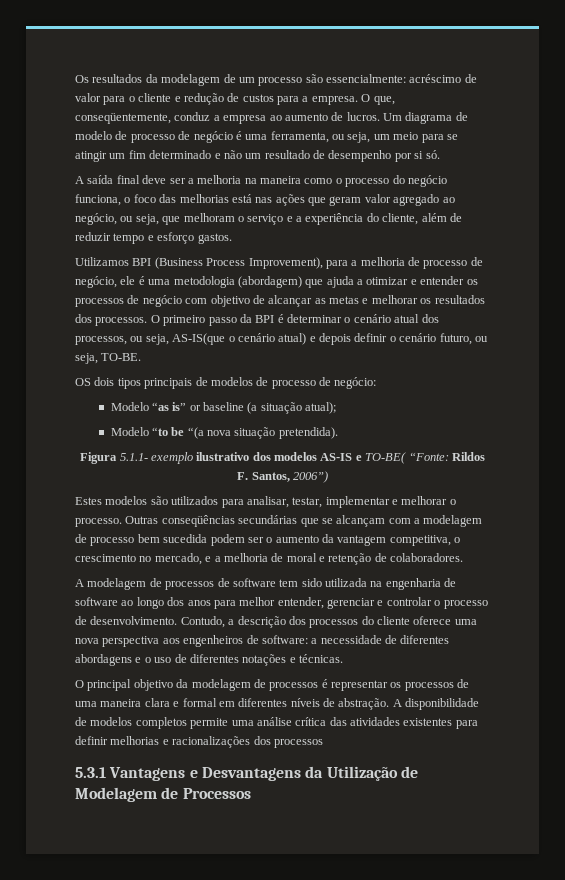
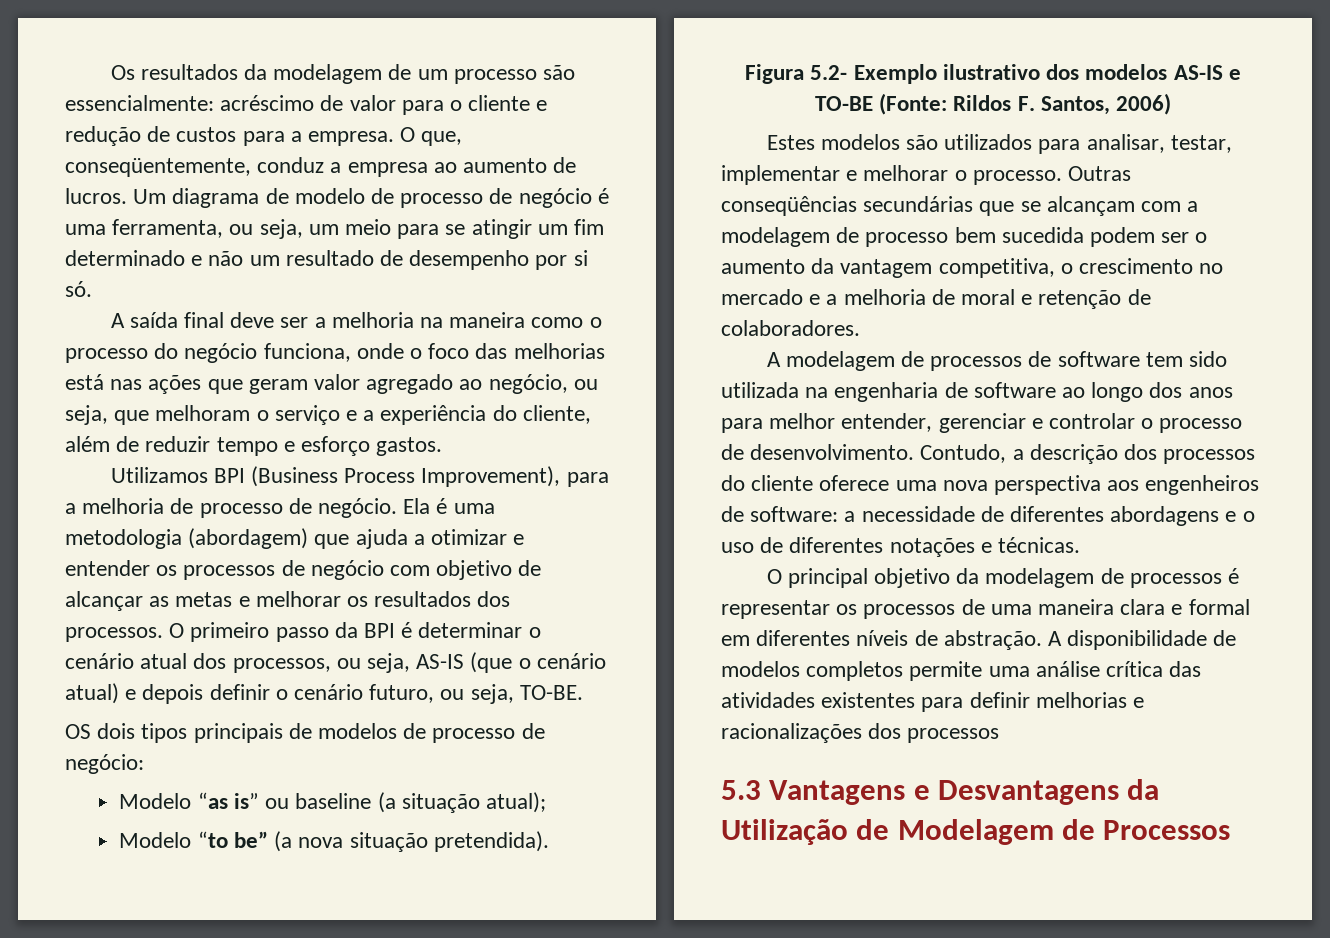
- A saída final deve ser a melhoria na maneira como o processo do negócio funciona, o foco das melhorias está nas ações que geram valor agregado ao negócio, ou seja, que melhoram o serviço e a experiência do cliente, além de reduzir tempo e esforço gastos.
+ A saída final deve ser a melhoria na maneira como o processo do negócio funciona, onde o foco das melhorias está nas ações que geram valor agregado ao negócio, ou seja, que melhoram o serviço e a experiência do cliente, além de reduzir tempo e esforço gastos.
- Utilizamos BPI (Business Process Improvement), para a melhoria de processo de negócio, ele é uma metodologia (abordagem) que ajuda a otimizar e entender os processos de negócio com objetivo de alcançar as metas e melhorar os resultados dos processos.
+ Utilizamos BPI (Business Process Improvement), para a melhoria de processo de negócio. Ela é uma metodologia (abordagem) que ajuda a otimizar e entender os processos de negócio com objetivo de alcançar as metas e melhorar os resultados dos processos.
- O primeiro passo da BPI é determinar o cenário atual dos processos, ou seja, AS-IS(que o cenário atual) e depois definir o cenário futuro, ou seja, TO-BE.
+ O primeiro passo da BPI é determinar o cenário atual dos processos, ou seja, AS-IS (que o cenário atual) e depois definir o cenário futuro, ou seja, TO-BE.
- Modelo “as is” or baseline (a situação atual);
+ Modelo “as is” ou baseline (a situação atual);
- Modelo “to be “(a nova situação pretendida).
+ Modelo “to be” (a nova situação pretendida).
- Figura 5.1.1- exemplo ilustrativo dos modelos AS-IS e TO-BE( “Fonte: Rildos F. Santos, 2006”)
+ Figura 5.2- Exemplo ilustrativo dos modelos AS-IS e TO-BE (Fonte: Rildos F. Santos, 2006)
- Outras conseqüências secundárias que se alcançam com a modelagem de processo bem sucedida podem ser o aumento da vantagem competitiva, o crescimento no mercado, e a melhoria de moral e retenção de colaboradores.
+ Outras conseqüências secundárias que se alcançam com a modelagem de processo bem sucedida podem ser o aumento da vantagem competitiva, o crescimento no mercado e a melhoria de moral e retenção de colaboradores.
- 5.3.1 Vantagens e Desvantagens da Utilização de Modelagem de Processos
+ 5.3 Vantagens e Desvantagens da Utilização de Modelagem de Processos

